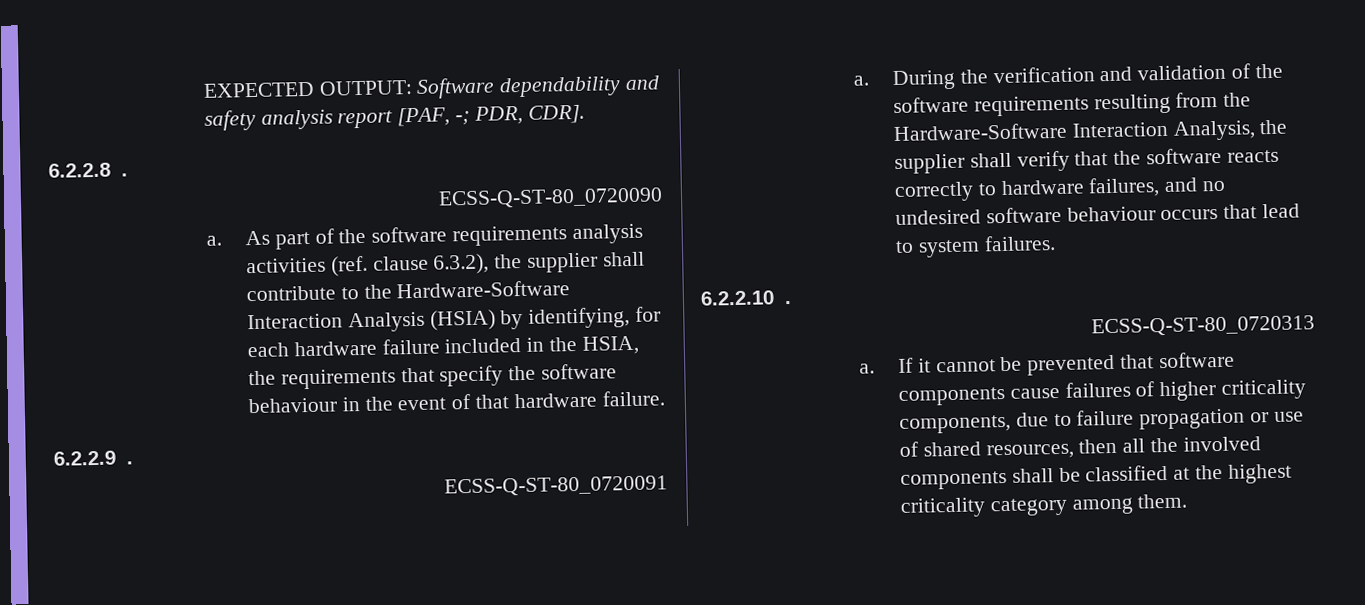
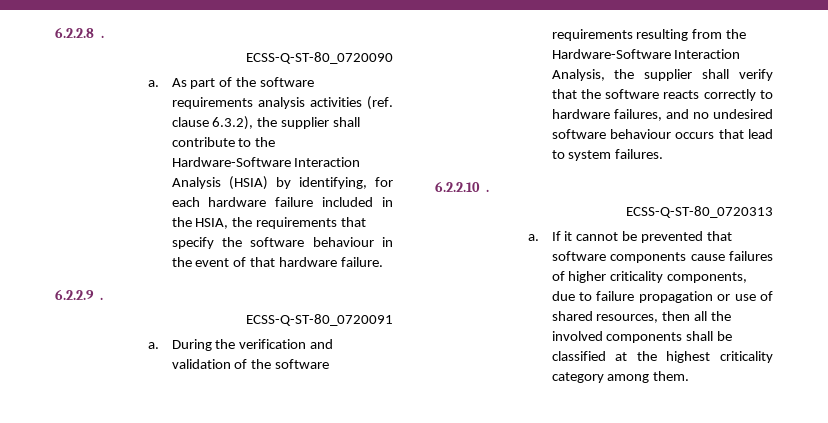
- EXPECTED OUTPUT: Software dependability and safety analysis report [PAF, -; PDR, CDR].

